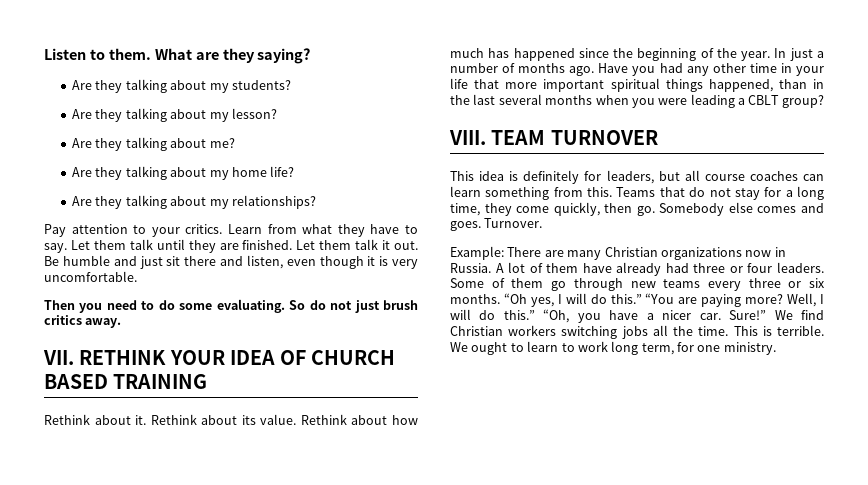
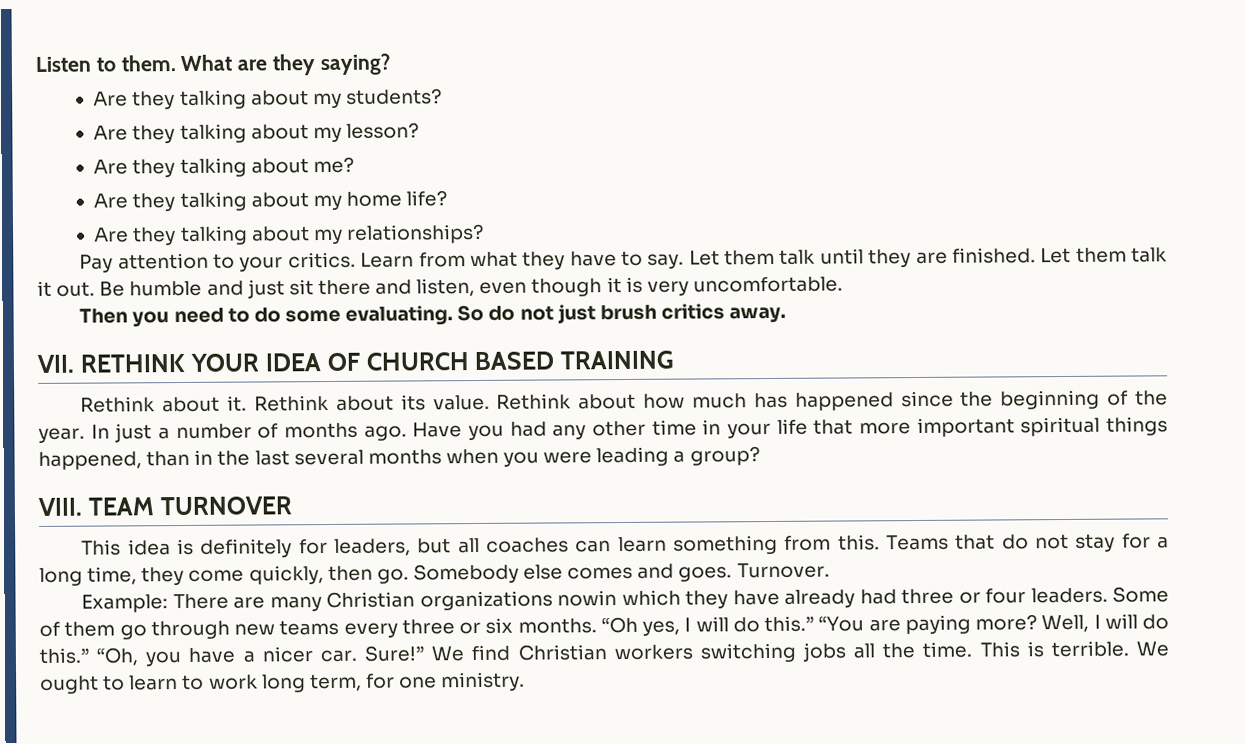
- Have you had any other time in your life that more important spiritual things happened, than in the last several months when you were leading a CBLT group?
+ Have you had any other time in your life that more important spiritual things happened, than in the last several months when you were leading a group?
- This idea is definitely for leaders, but all course coaches can learn something from this.
+ This idea is definitely for leaders, but all coaches can learn something from this.
- Example: There are many Christian organizations now in Russia. A lot of them have already had three or four leaders.
+ Example: There are many Christian organizations nowin which they have already had three or four leaders.

